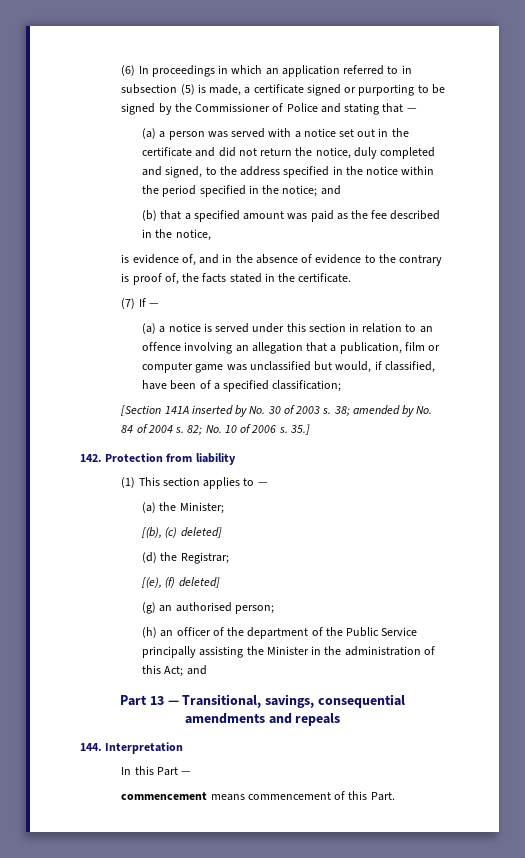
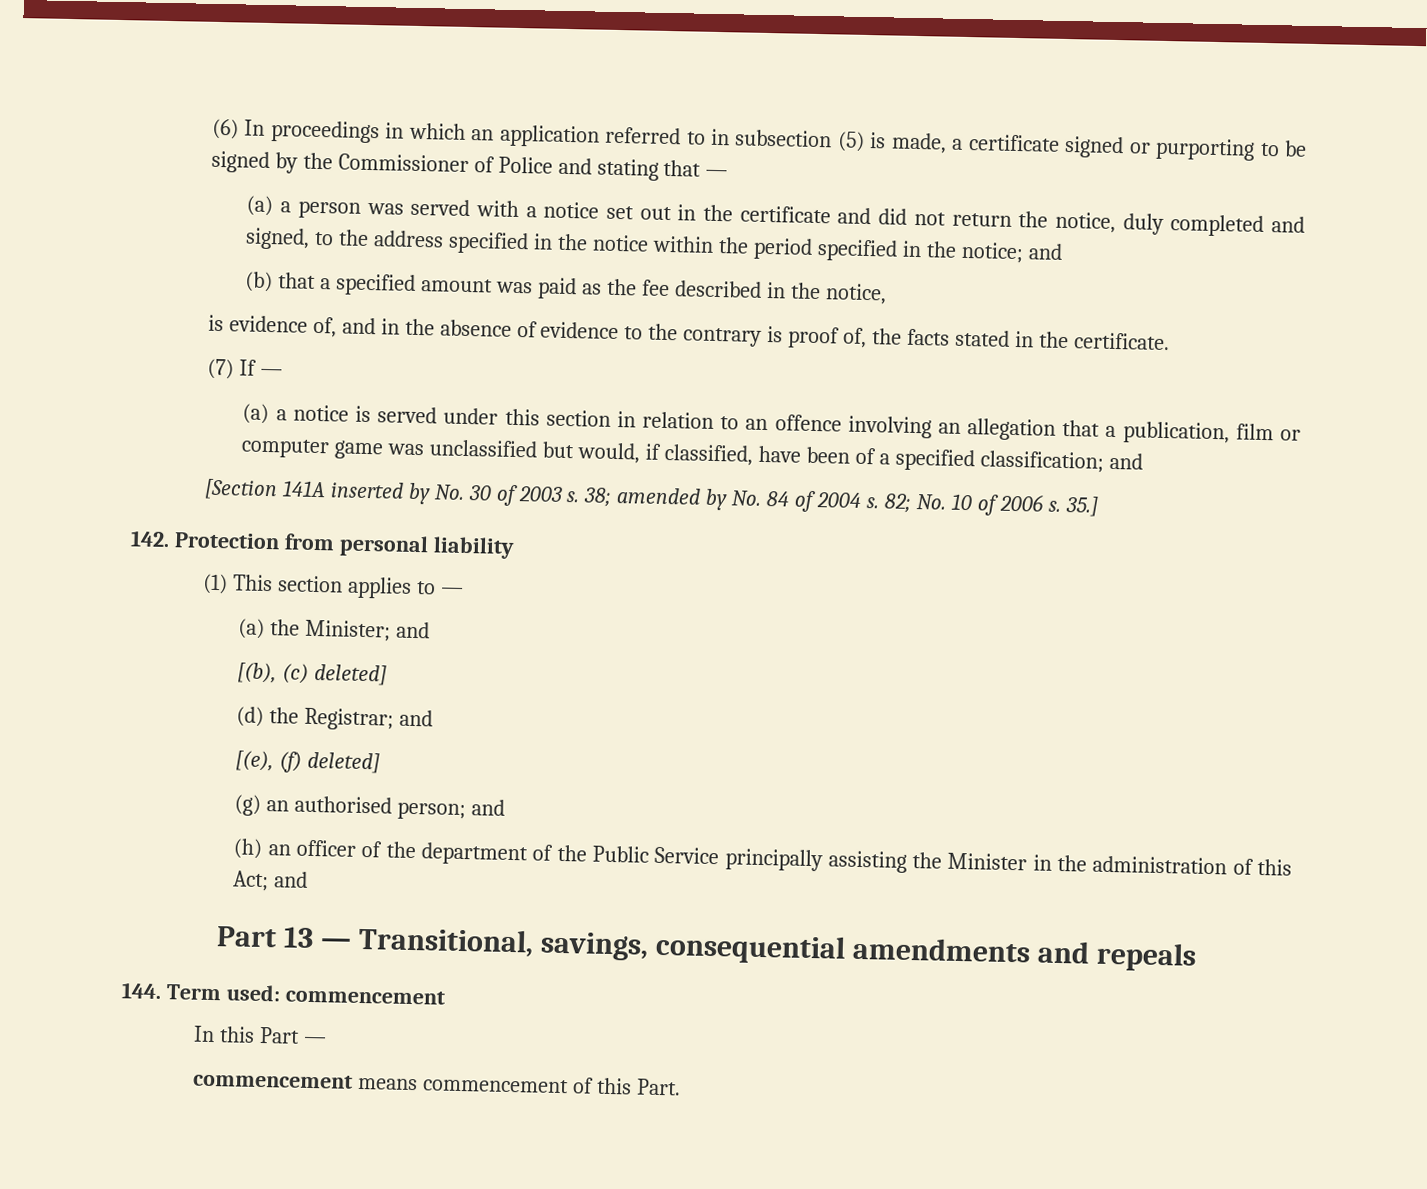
- (a) a notice is served under this section in relation to an offence involving an allegation that a publication, film or computer game was unclassified but would, if classified, have been of a specified classification;
+ (a) a notice is served under this section in relation to an offence involving an allegation that a publication, film or computer game was unclassified but would, if classified, have been of a specified classification; and
- 142. Protection from liability
+ 142. Protection from personal liability
- (a) the Minister;
+ (a) the Minister; and
- (d) the Registrar;
+ (d) the Registrar; and
- (g) an authorised person;
+ (g) an authorised person; and
- 144. Interpretation
+ 144. Term used: commencement

